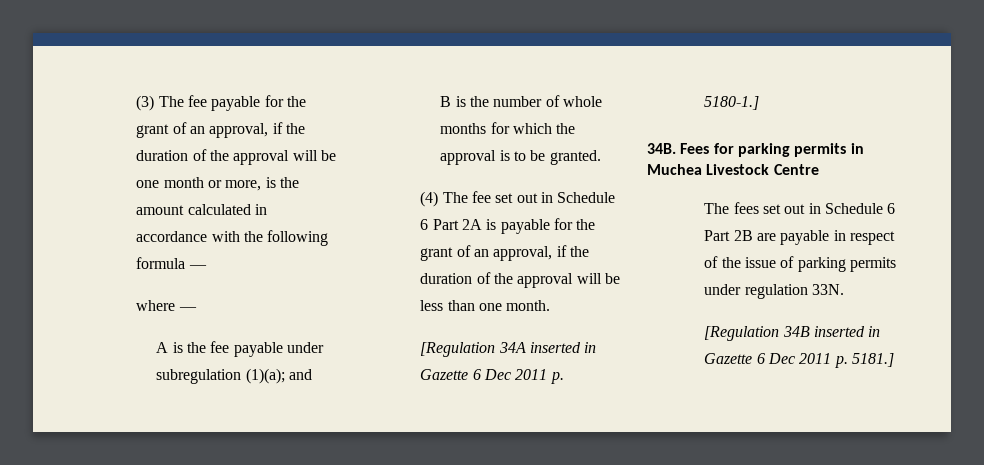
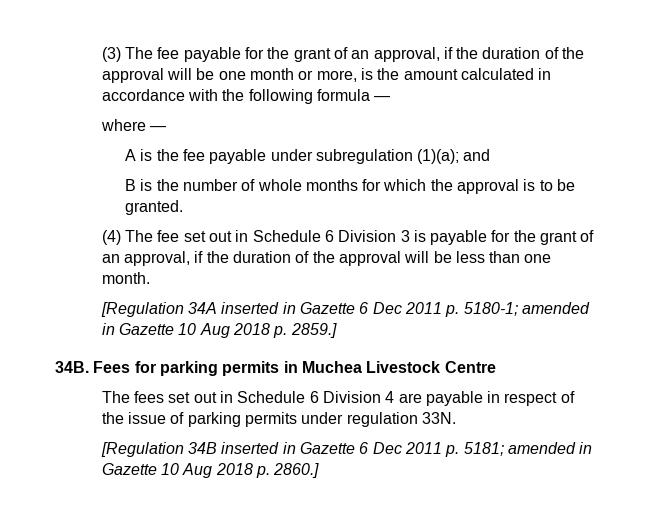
- (4) The fee set out in Schedule 6 Part 2A is payable for the grant of an approval, if the duration of the approval will be less than one month.
+ (4) The fee set out in Schedule 6 Division 3 is payable for the grant of an approval, if the duration of the approval will be less than one month.
- [Regulation 34A inserted in Gazette 6 Dec 2011 p. 5180-1.]
+ [Regulation 34A inserted in Gazette 6 Dec 2011 p. 5180-1; amended in Gazette 10 Aug 2018 p. 2859.]
- The fees set out in Schedule 6 Part 2B are payable in respect of the issue of parking permits under regulation 33N.
+ The fees set out in Schedule 6 Division 4 are payable in respect of the issue of parking permits under regulation 33N.
- [Regulation 34B inserted in Gazette 6 Dec 2011 p. 5181.]
+ [Regulation 34B inserted in Gazette 6 Dec 2011 p. 5181; amended in Gazette 10 Aug 2018 p. 2860.]

